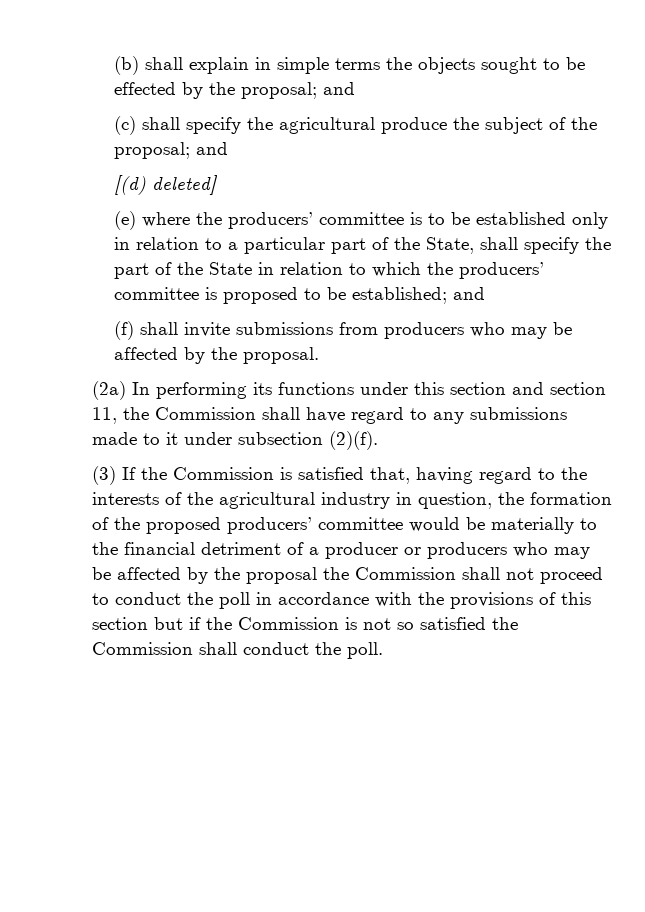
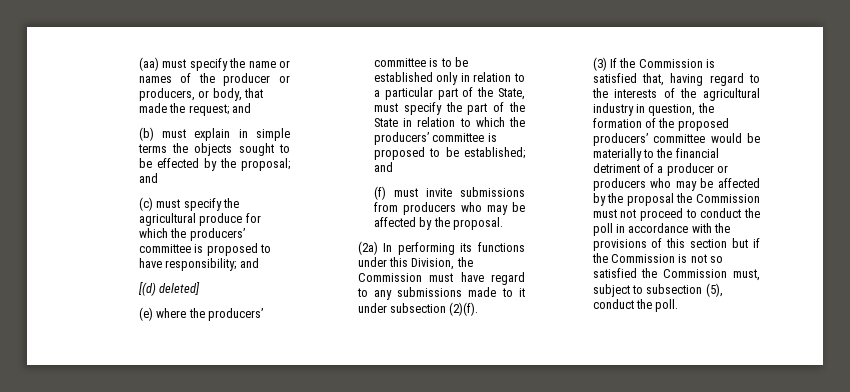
- (b) shall explain in simple terms the objects sought to be effected by the proposal; and
+ (aa) must specify the name or names of the producer or producers, or body, that made the request; and
+ (b) must explain in simple terms the objects sought to be effected by the proposal; and
- (c) shall specify the agricultural produce the subject of the proposal; and
+ (c) must specify the agricultural produce for which the producers’ committee is proposed to have responsibility; and
- (e) where the producers’ committee is to be established only in relation to a particular part of the State, shall specify the part of the State in relation to which the producers’ committee is proposed to be established; and
+ (e) where the producers’ committee is to be established only in relation to a particular part of the State, must specify the part of the State in relation to which the producers’ committee is proposed to be established; and
- (f) shall invite submissions from producers who may be affected by the proposal.
+ (f) must invite submissions from producers who may be affected by the proposal.
- (2a) In performing its functions under this section and section 11, the Commission shall have regard to any submissions made to it under subsection (2)(f).
+ (2a) In performing its functions under this Division, the Commission must have regard to any submissions made to it under subsection (2)(f).
- (3) If the Commission is satisfied that, having regard to the interests of the agricultural industry in question, the formation of the proposed producers’ committee would be materially to the financial detriment of a producer or producers who may be affected by the proposal the Commission shall not proceed to conduct the poll in accordance with the provisions of this section but if the Commission is not so satisfied the Commission shall conduct the poll.
+ (3) If the Commission is satisfied that, having regard to the interests of the agricultural industry in question, the formation of the proposed producers’ committee would be materially to the financial detriment of a producer or producers who may be affected by the proposal the Commission must not proceed to conduct the poll in accordance with the provisions of this section but if the Commission is not so satisfied the Commission must, subject to subsection (5), conduct the poll.

